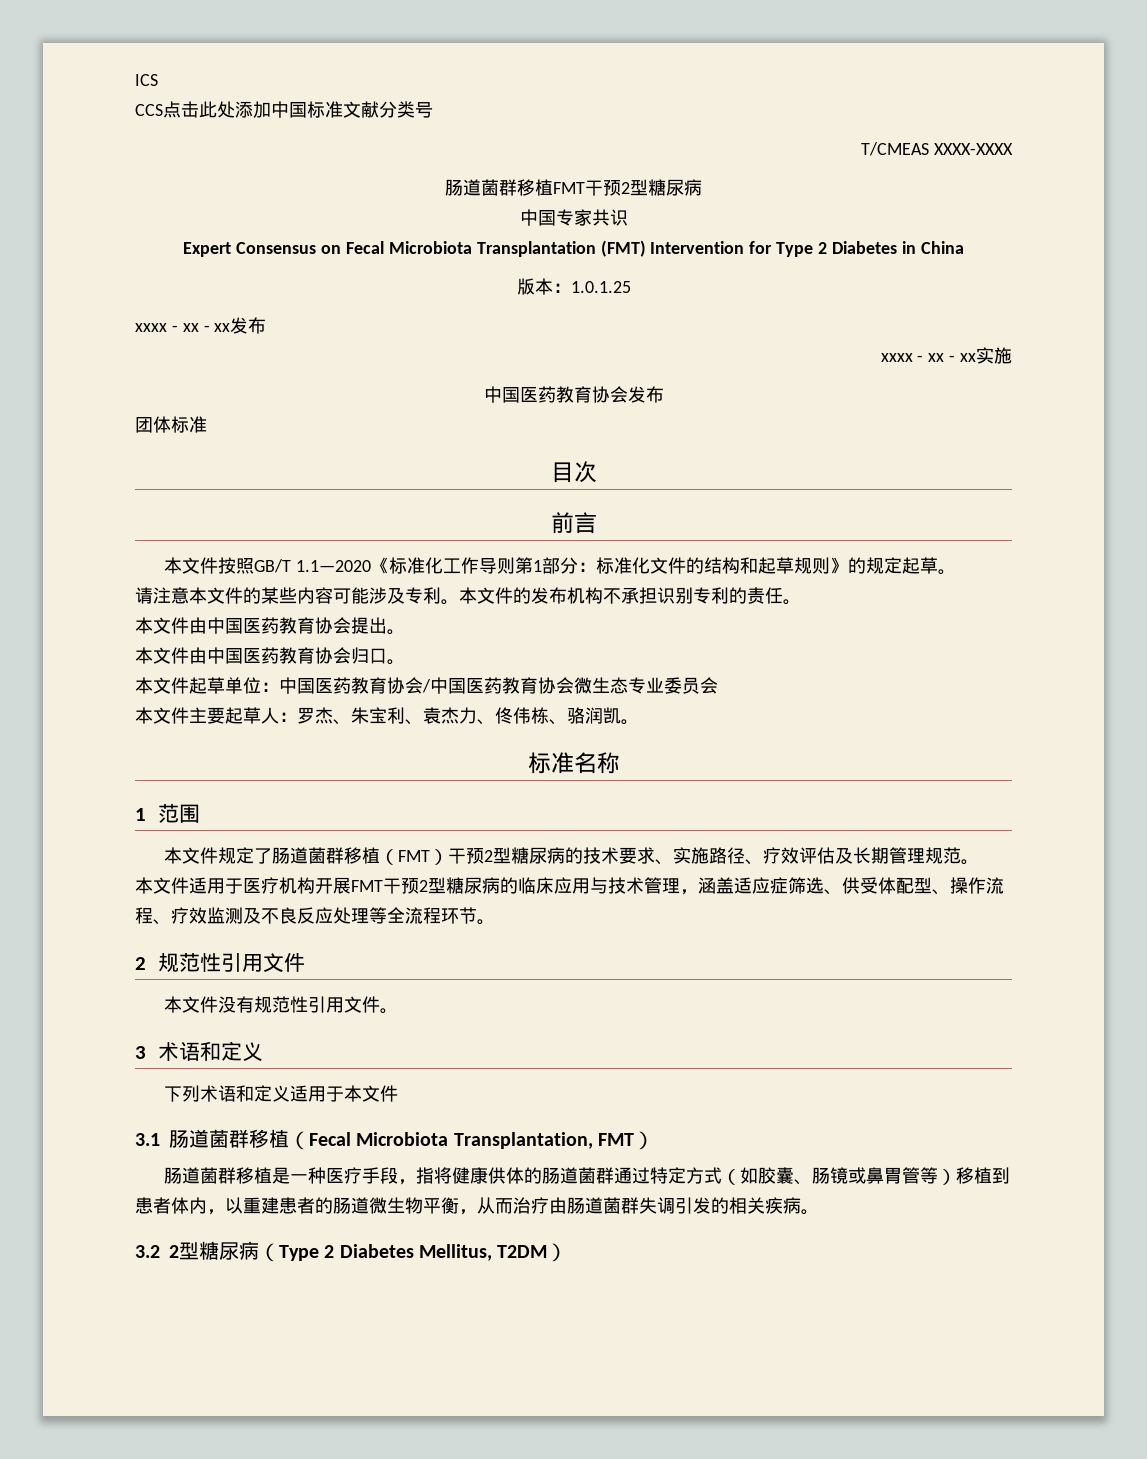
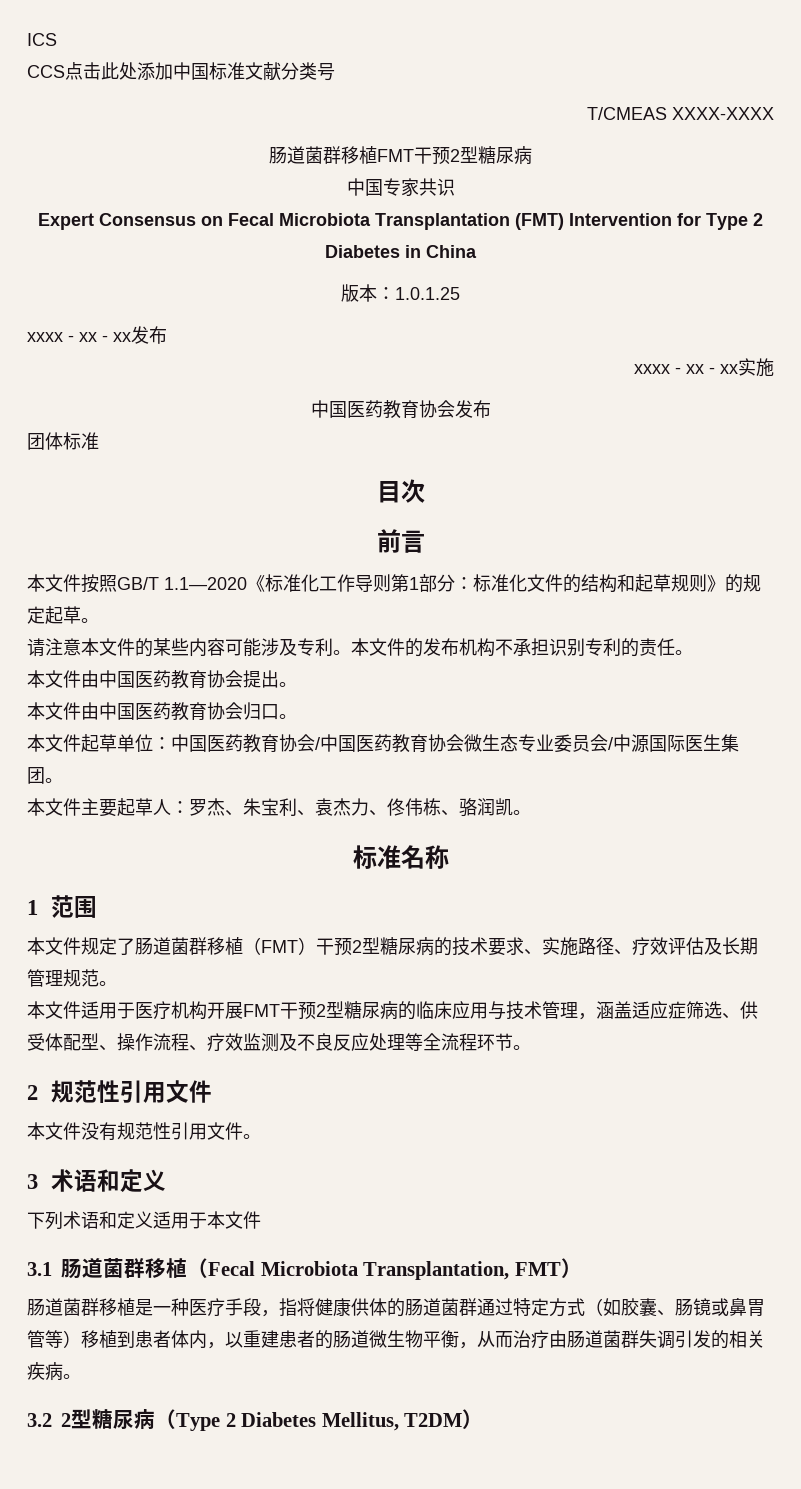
- 本文件起草单位：中国医药教育协会/中国医药教育协会微生态专业委员会
+ 本文件起草单位：中国医药教育协会/中国医药教育协会微生态专业委员会/中源国际医生集团。

